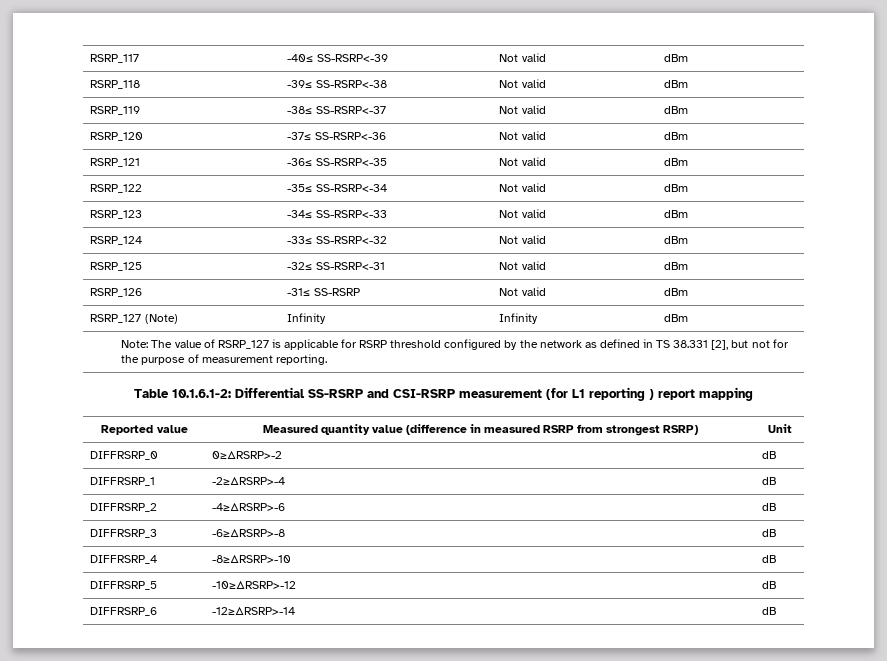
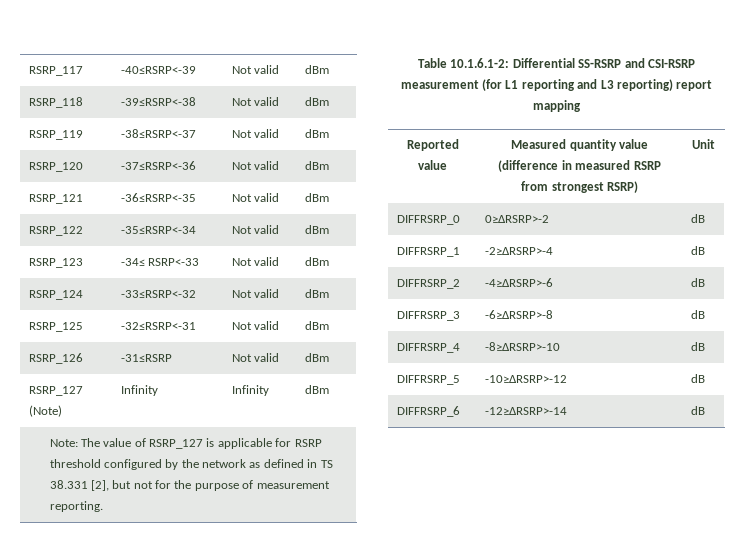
- RSRP_117 | -40≤ SS-RSRP<-39 | Not valid | dBm
+ RSRP_117 | -40≤RSRP<-39 | Not valid | dBm
- RSRP_118 | -39≤ SS-RSRP<-38 | Not valid | dBm
+ RSRP_118 | -39≤RSRP<-38 | Not valid | dBm
- RSRP_119 | -38≤ SS-RSRP<-37 | Not valid | dBm
+ RSRP_119 | -38≤RSRP<-37 | Not valid | dBm
- RSRP_120 | -37≤ SS-RSRP<-36 | Not valid | dBm
+ RSRP_120 | -37≤RSRP<-36 | Not valid | dBm
- RSRP_121 | -36≤ SS-RSRP<-35 | Not valid | dBm
+ RSRP_121 | -36≤RSRP<-35 | Not valid | dBm
- RSRP_122 | -35≤ SS-RSRP<-34 | Not valid | dBm
+ RSRP_122 | -35≤RSRP<-34 | Not valid | dBm
- RSRP_123 | -34≤ SS-RSRP<-33 | Not valid | dBm
+ RSRP_123 | -34≤ RSRP<-33 | Not valid | dBm
- RSRP_124 | -33≤ SS-RSRP<-32 | Not valid | dBm
+ RSRP_124 | -33≤RSRP<-32 | Not valid | dBm
- RSRP_125 | -32≤ SS-RSRP<-31 | Not valid | dBm
+ RSRP_125 | -32≤RSRP<-31 | Not valid | dBm
- RSRP_126 | -31≤ SS-RSRP | Not valid | dBm
+ RSRP_126 | -31≤RSRP | Not valid | dBm
- Table 10.1.6.1-2: Differential SS-RSRP and CSI-RSRP measurement (for L1 reporting ) report mapping
+ Table 10.1.6.1-2: Differential SS-RSRP and CSI-RSRP measurement (for L1 reporting and L3 reporting) report mapping

